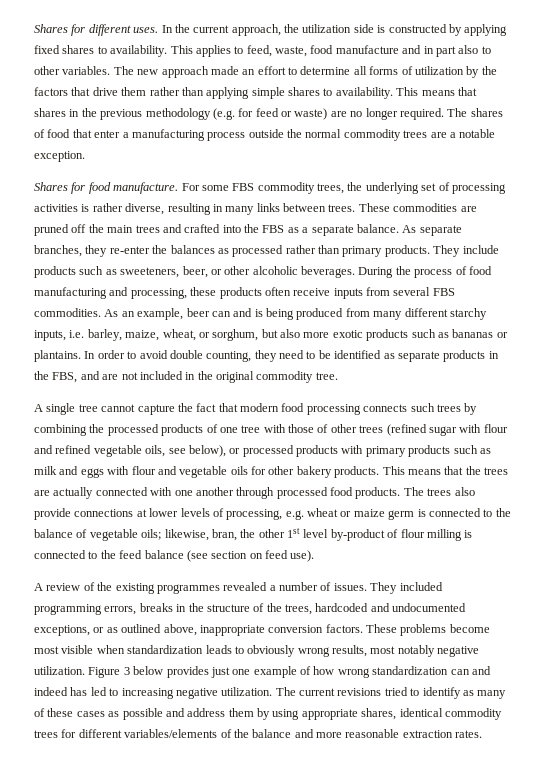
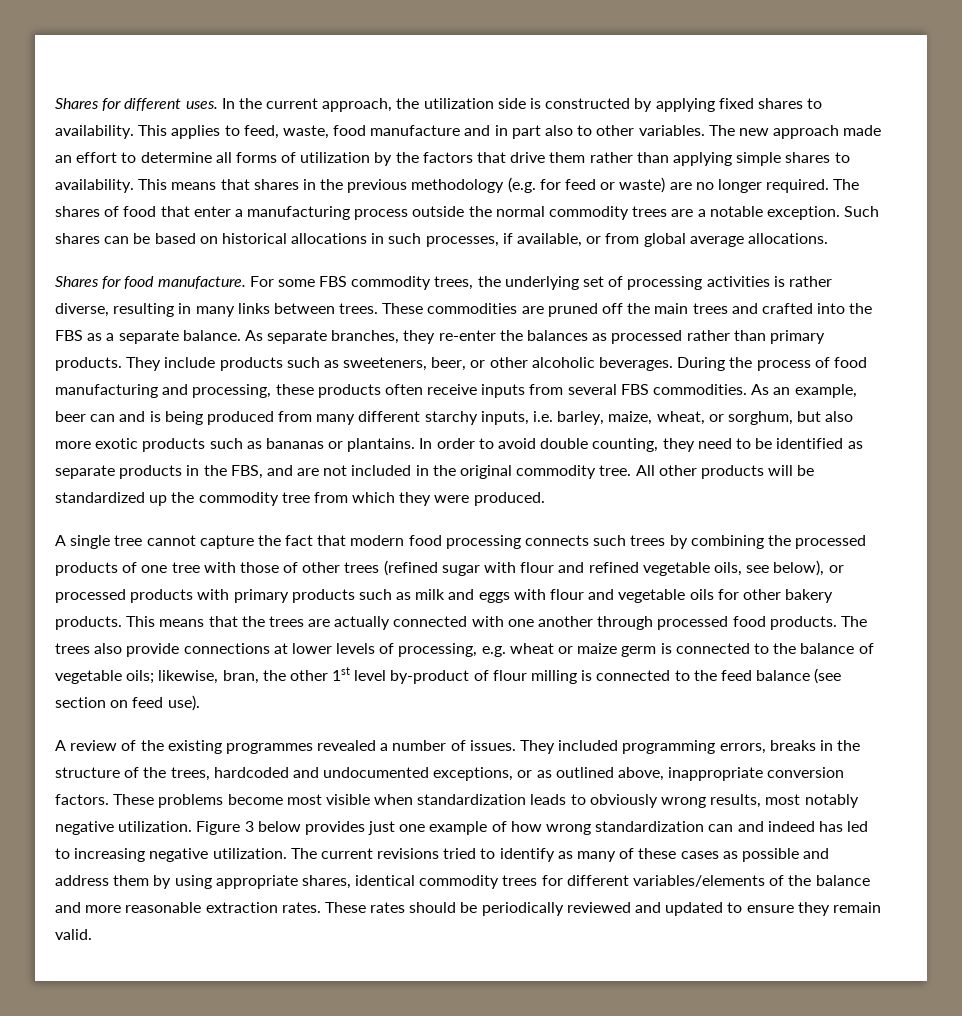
+ Such shares can be based on historical allocations in such processes, if available, or from global average allocations.
+ All other products will be standardized up the commodity tree from which they were produced.
+ These rates should be periodically reviewed and updated to ensure they remain valid.

